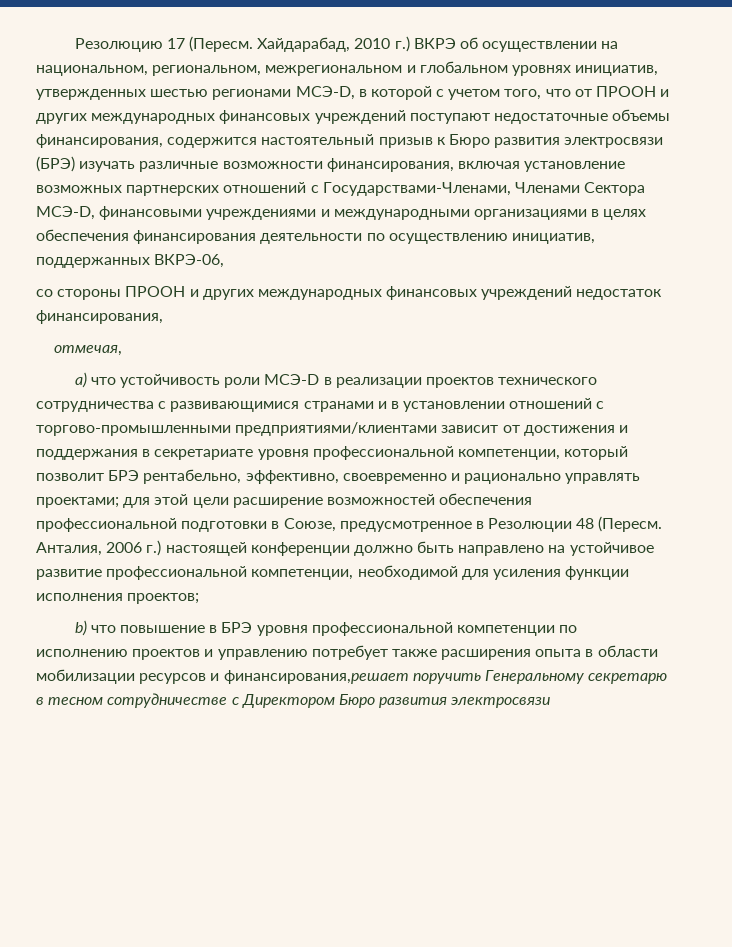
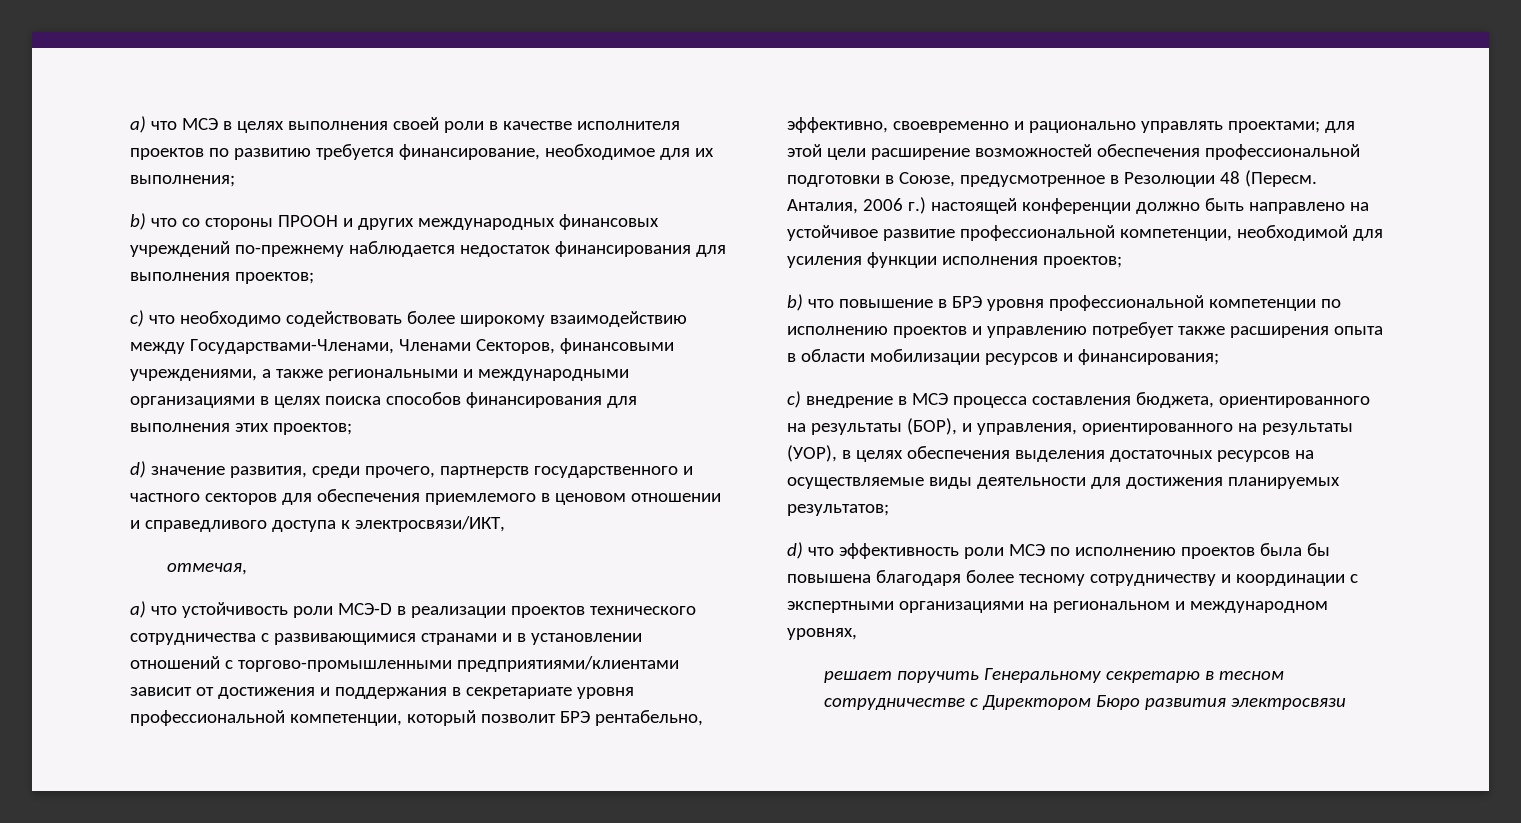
- Резолюцию 17 (Пересм. Хайдарабад, 2010 г.) ВКРЭ об осуществлении на национальном, региональном, межрегиональном и глобальном уровнях инициатив, утвержденных шестью регионами МСЭ-D, в которой с учетом того, что от ПРООН и других международных финансовых учреждений поступают недостаточные объемы финансирования, содержится настоятельный призыв к Бюро развития электросвязи (БРЭ) изучать различные возможности финансирования, включая установление возможных партнерских отношений с Государствами-Членами, Членами Сектора МСЭ-D, финансовыми учреждениями и международными организациями в целях обеспечения финансирования деятельности по осуществлению инициатив, поддержанных ВКРЭ-06,
- со стороны ПРООН и других международных финансовых учреждений недостаток финансирования,
+ a) что МСЭ в целях выполнения своей роли в качестве исполнителя проектов по развитию требуется финансирование, необходимое для их выполнения;
+ b) что со стороны ПРООН и других международных финансовых учреждений по-прежнему наблюдается недостаток финансирования для выполнения проектов;
+ c) что необходимо содействовать более широкому взаимодействию между Государствами-Членами, Членами Секторов, финансовыми учреждениями, а также региональными и международными организациями в целях поиска способов финансирования для выполнения этих проектов;
+ d) значение развития, среди прочего, партнерств государственного и частного секторов для обеспечения приемлемого в ценовом отношении и справедливого доступа к электросвязи/ИКТ,
- b) что повышение в БРЭ уровня профессиональной компетенции по исполнению проектов и управлению потребует также расширения опыта в области мобилизации ресурсов и финансирования,решает поручить Генеральному секретарю в тесном сотрудничестве с Директором Бюро развития электросвязи
+ b) что повышение в БРЭ уровня профессиональной компетенции по исполнению проектов и управлению потребует также расширения опыта в области мобилизации ресурсов и финансирования;
+ c) внедрение в МСЭ процесса составления бюджета, ориентированного на результаты (БОР), и управления, ориентированного на результаты (УОР), в целях обеспечения выделения достаточных ресурсов на осуществляемые виды деятельности для достижения планируемых результатов;
+ d) что эффективность роли МСЭ по исполнению проектов была бы повышена благодаря более тесному сотрудничеству и координации с экспертными организациями на региональном и международном уровнях,
+ решает поручить Генеральному секретарю в тесном сотрудничестве с Директором Бюро развития электросвязи

